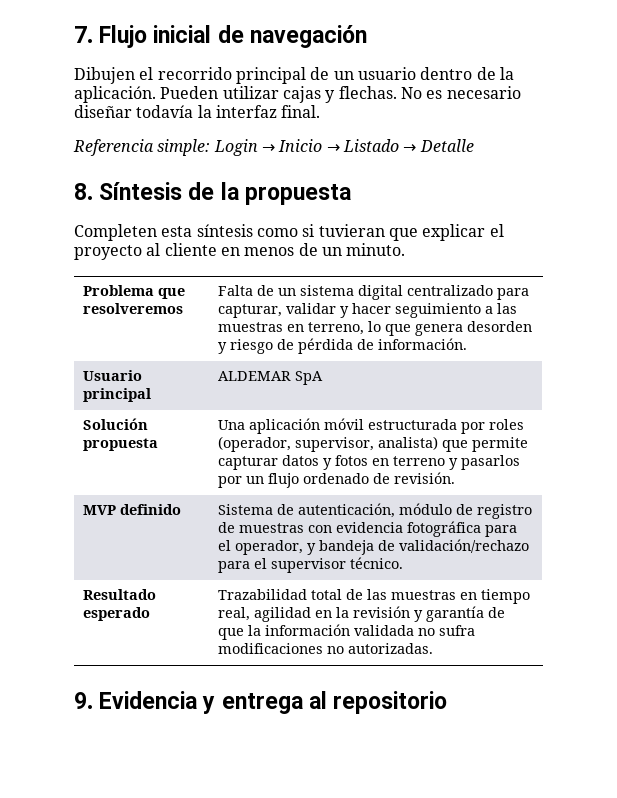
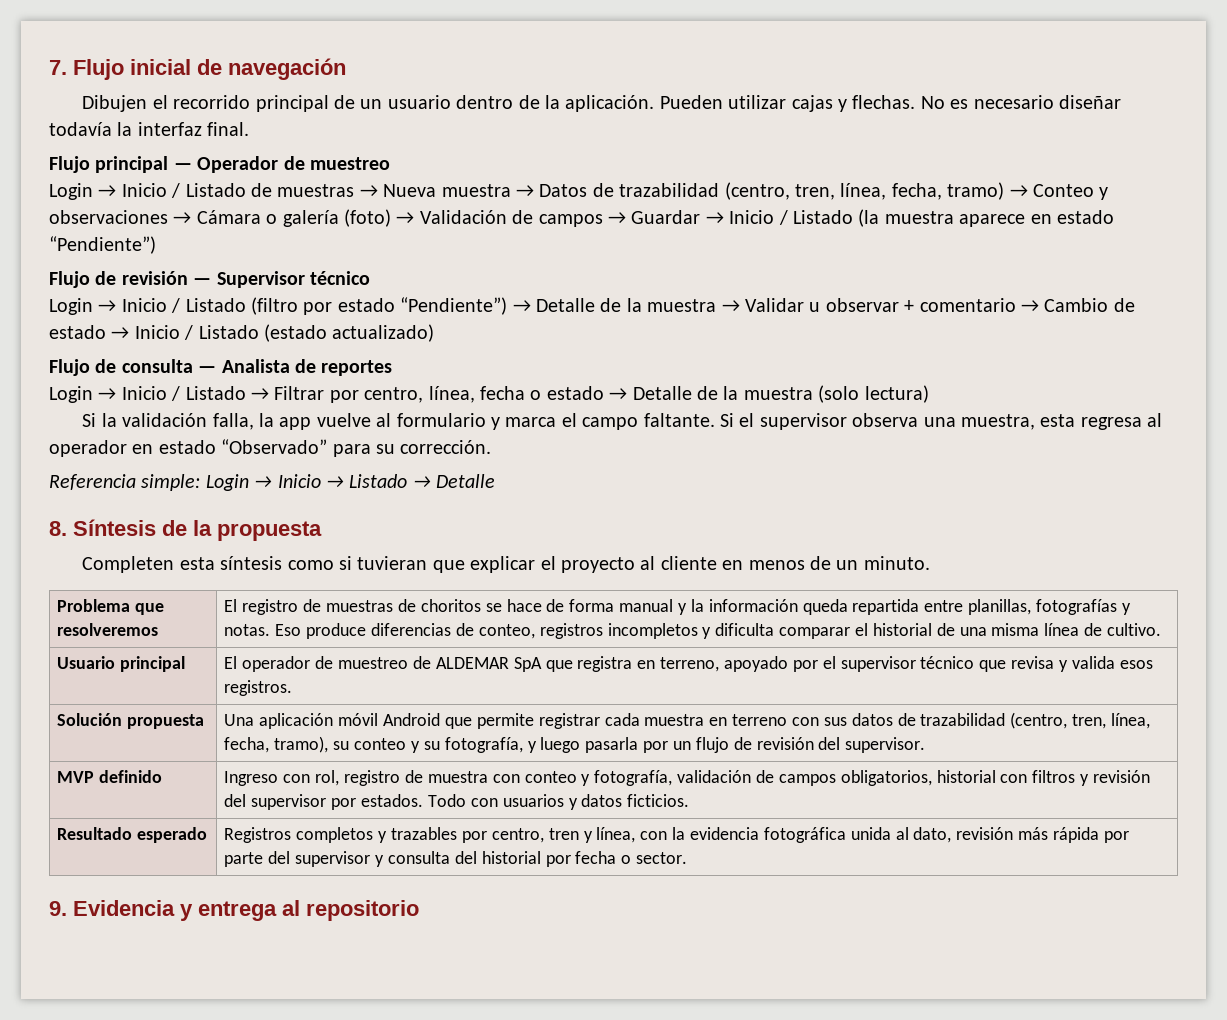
+ Flujo principal — Operador de muestreo
+ Login → Inicio / Listado de muestras → Nueva muestra → Datos de trazabilidad (centro, tren, línea, fecha, tramo) → Conteo y observaciones → Cámara o galería (foto) → Validación de campos → Guardar → Inicio / Listado (la muestra aparece en estado “Pendiente”)
+ Flujo de revisión — Supervisor técnico
+ Login → Inicio / Listado (filtro por estado “Pendiente”) → Detalle de la muestra → Validar u observar + comentario → Cambio de estado → Inicio / Listado (estado actualizado)
+ Flujo de consulta — Analista de reportes
+ Login → Inicio / Listado → Filtrar por centro, línea, fecha o estado → Detalle de la muestra (solo lectura)
+ Si la validación falla, la app vuelve al formulario y marca el campo faltante. Si el supervisor observa una muestra, esta regresa al operador en estado “Observado” para su corrección.
- Falta de un sistema digital centralizado para capturar, validar y hacer seguimiento a las muestras en terreno, lo que genera desorden y riesgo de pérdida de información.
- Usuario principal | ALDEMAR SpA
+ El registro de muestras de choritos se hace de forma manual y la información queda repartida entre planillas, fotografías y notas. Eso produce diferencias de conteo, registros incompletos y dificulta comparar el historial de una misma línea de cultivo.
+ Usuario principal | El operador de muestreo de ALDEMAR SpA que registra en terreno, apoyado por el supervisor técnico que revisa y valida esos registros.
- Solución propuesta | Una aplicación móvil estructurada por roles (operador, supervisor, analista) que permite capturar datos y fotos en terreno y pasarlos por un flujo ordenado de revisión.
- MVP definido | Sistema de autenticación, módulo de registro de muestras con evidencia fotográfica para el operador, y bandeja de validación/rechazo para el supervisor técnico.
- Resultado esperado | Trazabilidad total de las muestras en tiempo real, agilidad en la revisión y garantía de que la información validada no sufra modificaciones no autorizadas.
+ Solución propuesta | Una aplicación móvil Android que permite registrar cada muestra en terreno con sus datos de trazabilidad (centro, tren, línea, fecha, tramo), su conteo y su fotografía, y luego pasarla por un flujo de revisión del supervisor.
+ MVP definido | Ingreso con rol, registro de muestra con conteo y fotografía, validación de campos obligatorios, historial con filtros y revisión del supervisor por estados. Todo con usuarios y datos ficticios.
+ Resultado esperado | Registros completos y trazables por centro, tren y línea, con la evidencia fotográfica unida al dato, revisión más rápida por parte del supervisor y consulta del historial por fecha o sector.

